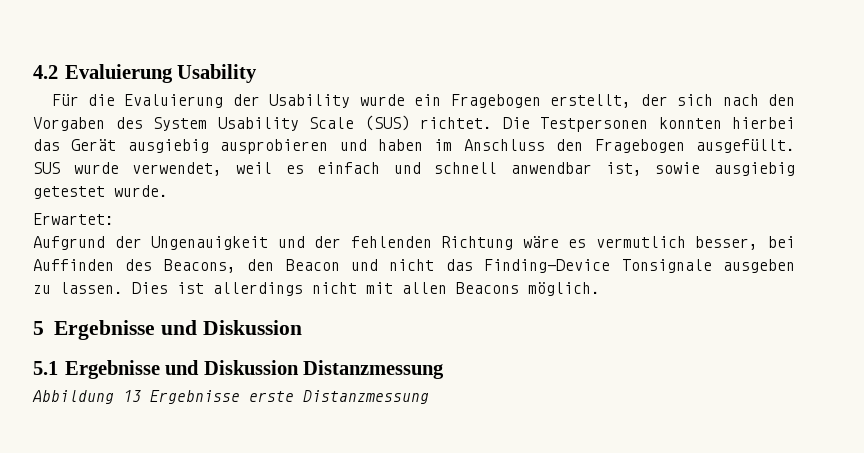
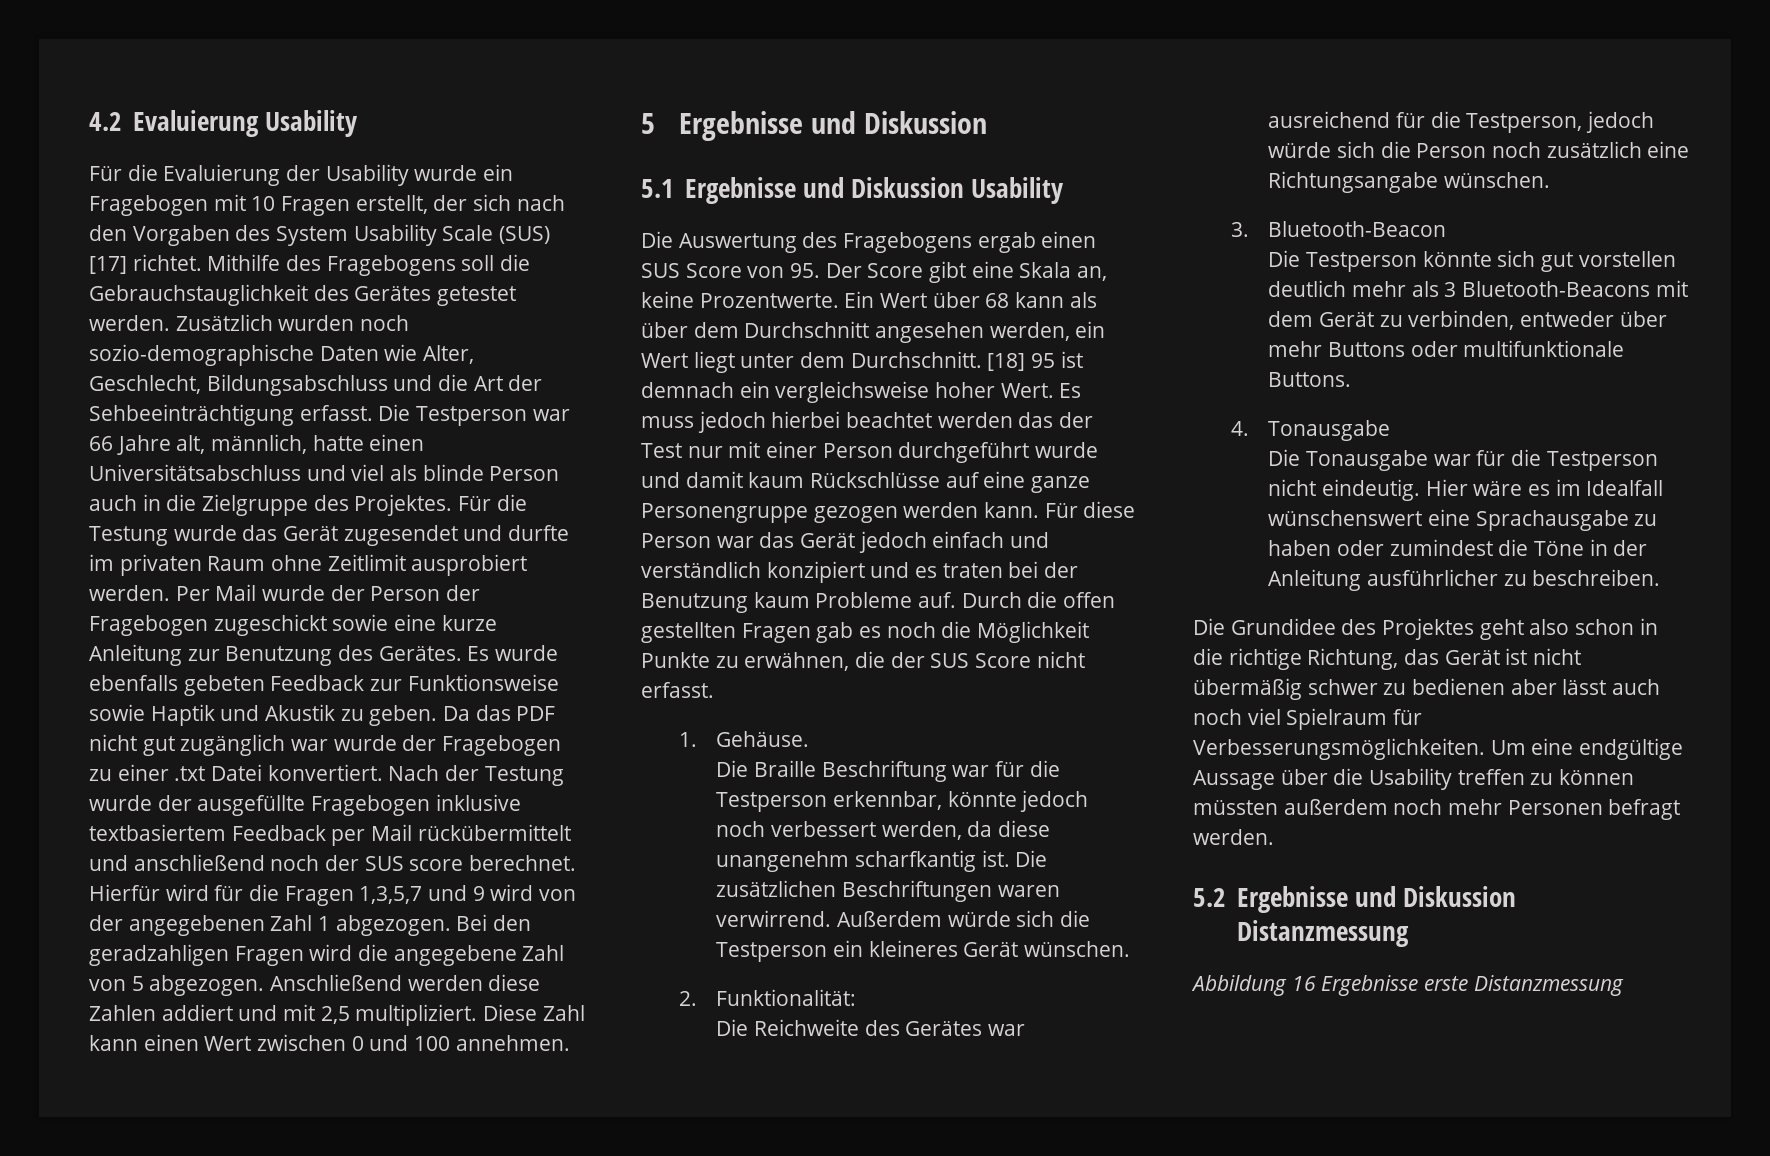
- Für die Evaluierung der Usability wurde ein Fragebogen erstellt, der sich nach den Vorgaben des System Usability Scale (SUS) richtet. Die Testpersonen konnten hierbei das Gerät ausgiebig ausprobieren und haben im Anschluss den Fragebogen ausgefüllt. SUS wurde verwendet, weil es einfach und schnell anwendbar ist, sowie ausgiebig getestet wurde.
- Erwartet:
- Aufgrund der Ungenauigkeit und der fehlenden Richtung wäre es vermutlich besser, bei Auffinden des Beacons, den Beacon und nicht das Finding-Device Tonsignale ausgeben zu lassen. Dies ist allerdings nicht mit allen Beacons möglich.
+ Für die Evaluierung der Usability wurde ein Fragebogen mit 10 Fragen erstellt, der sich nach den Vorgaben des System Usability Scale (SUS) [17] richtet. Mithilfe des Fragebogens soll die Gebrauchstauglichkeit des Gerätes getestet werden. Zusätzlich wurden noch sozio-demographische Daten wie Alter, Geschlecht, Bildungsabschluss und die Art der Sehbeeinträchtigung erfasst. Die Testperson war 66 Jahre alt, männlich, hatte einen Universitätsabschluss und viel als blinde Person auch in die Zielgruppe des Projektes. Für die Testung wurde das Gerät zugesendet und durfte im privaten Raum ohne Zeitlimit ausprobiert werden. Per Mail wurde der Person der Fragebogen zugeschickt sowie eine kurze Anleitung zur Benutzung des Gerätes. Es wurde ebenfalls gebeten Feedback zur Funktionsweise sowie Haptik und Akustik zu geben. Da das PDF nicht gut zugänglich war wurde der Fragebogen zu einer .txt Datei konvertiert. Nach der Testung wurde der ausgefüllte Fragebogen inklusive textbasiertem Feedback per Mail rückübermittelt und anschließend noch der SUS score berechnet. Hierfür wird für die Fragen 1,3,5,7 und 9 wird von der angegebenen Zahl 1 abgezogen. Bei den geradzahligen Fragen wird die angegebene Zahl von 5 abgezogen. Anschließend werden diese Zahlen addiert und mit 2,5 multipliziert. Diese Zahl kann einen Wert zwischen 0 und 100 annehmen.
- 5.1 Ergebnisse und Diskussion Distanzmessung
+ 5.1 Ergebnisse und Diskussion Usability
+ Die Auswertung des Fragebogens ergab einen SUS Score von 95. Der Score gibt eine Skala an, keine Prozentwerte. Ein Wert über 68 kann als über dem Durchschnitt angesehen werden, ein Wert liegt unter dem Durchschnitt. [18] 95 ist demnach ein vergleichsweise hoher Wert. Es muss jedoch hierbei beachtet werden das der Test nur mit einer Person durchgeführt wurde und damit kaum Rückschlüsse auf eine ganze Personengruppe gezogen werden kann. Für diese Person war das Gerät jedoch einfach und verständlich konzipiert und es traten bei der Benutzung kaum Probleme auf. Durch die offen gestellten Fragen gab es noch die Möglichkeit Punkte zu erwähnen, die der SUS Score nicht erfasst.
+ 1. Gehäuse.
+ Die Braille Beschriftung war für die Testperson erkennbar, könnte jedoch noch verbessert werden, da diese unangenehm scharfkantig ist. Die zusätzlichen Beschriftungen waren verwirrend. Außerdem würde sich die Testperson ein kleineres Gerät wünschen.
+ 2. Funktionalität:
+ Die Reichweite des Gerätes war ausreichend für die Testperson, jedoch würde sich die Person noch zusätzlich eine Richtungsangabe wünschen.
+ 3. Bluetooth-Beacon
+ Die Testperson könnte sich gut vorstellen deutlich mehr als 3 Bluetooth-Beacons mit dem Gerät zu verbinden, entweder über mehr Buttons oder multifunktionale Buttons.
+ 4. Tonausgabe
+ Die Tonausgabe war für die Testperson nicht eindeutig. Hier wäre es im Idealfall wünschenswert eine Sprachausgabe zu haben oder zumindest die Töne in der Anleitung ausführlicher zu beschreiben.
+ Die Grundidee des Projektes geht also schon in die richtige Richtung, das Gerät ist nicht übermäßig schwer zu bedienen aber lässt auch noch viel Spielraum für Verbesserungsmöglichkeiten. Um eine endgültige Aussage über die Usability treffen zu können müssten außerdem noch mehr Personen befragt werden.
+ 5.2 Ergebnisse und Diskussion Distanzmessung
- Abbildung 13 Ergebnisse erste Distanzmessung
+ Abbildung 16 Ergebnisse erste Distanzmessung

